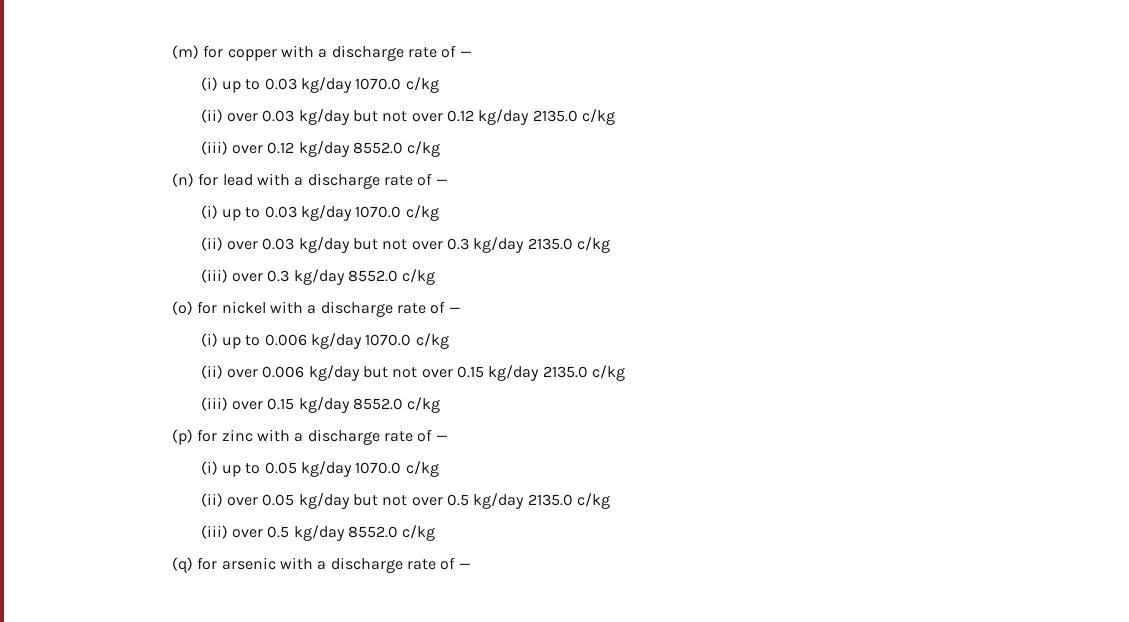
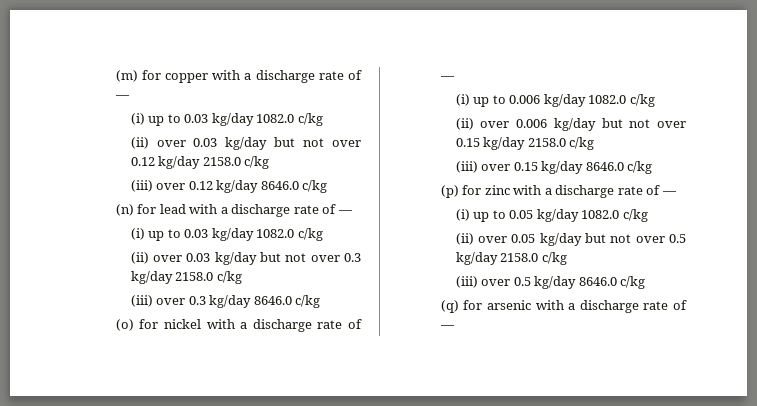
  (m) for copper with a discharge rate of —
- (i) up to 0.03 kg/day 1070.0 c/kg
+ (i) up to 0.03 kg/day 1082.0 c/kg
- (ii) over 0.03 kg/day but not over 0.12 kg/day 2135.0 c/kg
+ (ii) over 0.03 kg/day but not over 0.12 kg/day 2158.0 c/kg
- (iii) over 0.12 kg/day 8552.0 c/kg
+ (iii) over 0.12 kg/day 8646.0 c/kg
  (n) for lead with a discharge rate of —
- (i) up to 0.03 kg/day 1070.0 c/kg
+ (i) up to 0.03 kg/day 1082.0 c/kg
- (ii) over 0.03 kg/day but not over 0.3 kg/day 2135.0 c/kg
+ (ii) over 0.03 kg/day but not over 0.3 kg/day 2158.0 c/kg
- (iii) over 0.3 kg/day 8552.0 c/kg
+ (iii) over 0.3 kg/day 8646.0 c/kg
- (i) up to 0.006 kg/day 1070.0 c/kg
+ (i) up to 0.006 kg/day 1082.0 c/kg
- (ii) over 0.006 kg/day but not over 0.15 kg/day 2135.0 c/kg
+ (ii) over 0.006 kg/day but not over 0.15 kg/day 2158.0 c/kg
- (iii) over 0.15 kg/day 8552.0 c/kg
+ (iii) over 0.15 kg/day 8646.0 c/kg
- (i) up to 0.05 kg/day 1070.0 c/kg
+ (i) up to 0.05 kg/day 1082.0 c/kg
- (ii) over 0.05 kg/day but not over 0.5 kg/day 2135.0 c/kg
+ (ii) over 0.05 kg/day but not over 0.5 kg/day 2158.0 c/kg
- (iii) over 0.5 kg/day 8552.0 c/kg
+ (iii) over 0.5 kg/day 8646.0 c/kg

